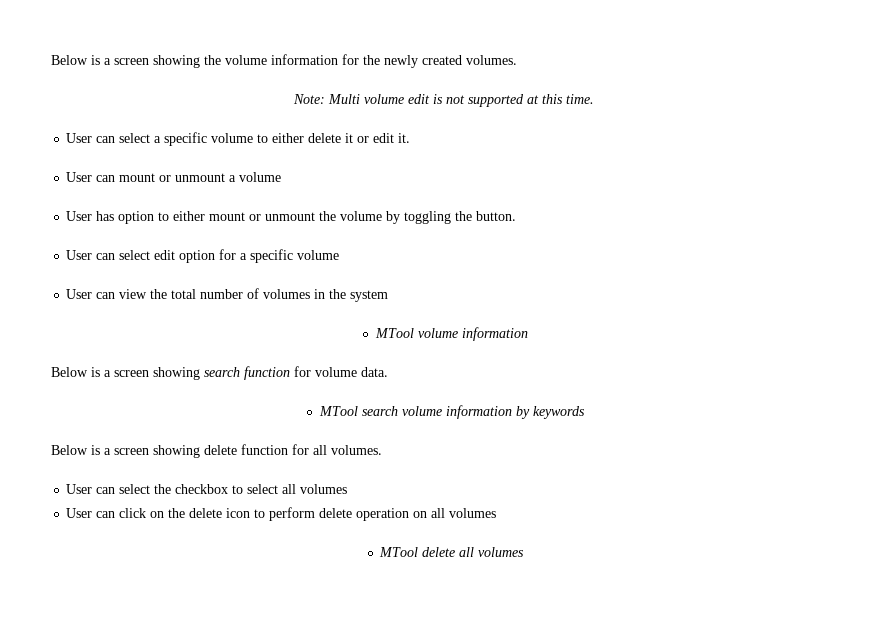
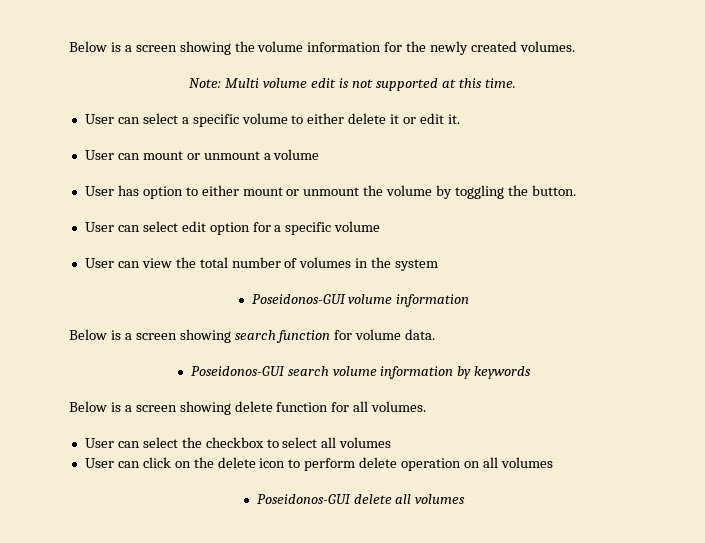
- MTool volume information
+ Poseidonos-GUI volume information
- MTool search volume information by keywords
+ Poseidonos-GUI search volume information by keywords
- MTool delete all volumes
+ Poseidonos-GUI delete all volumes

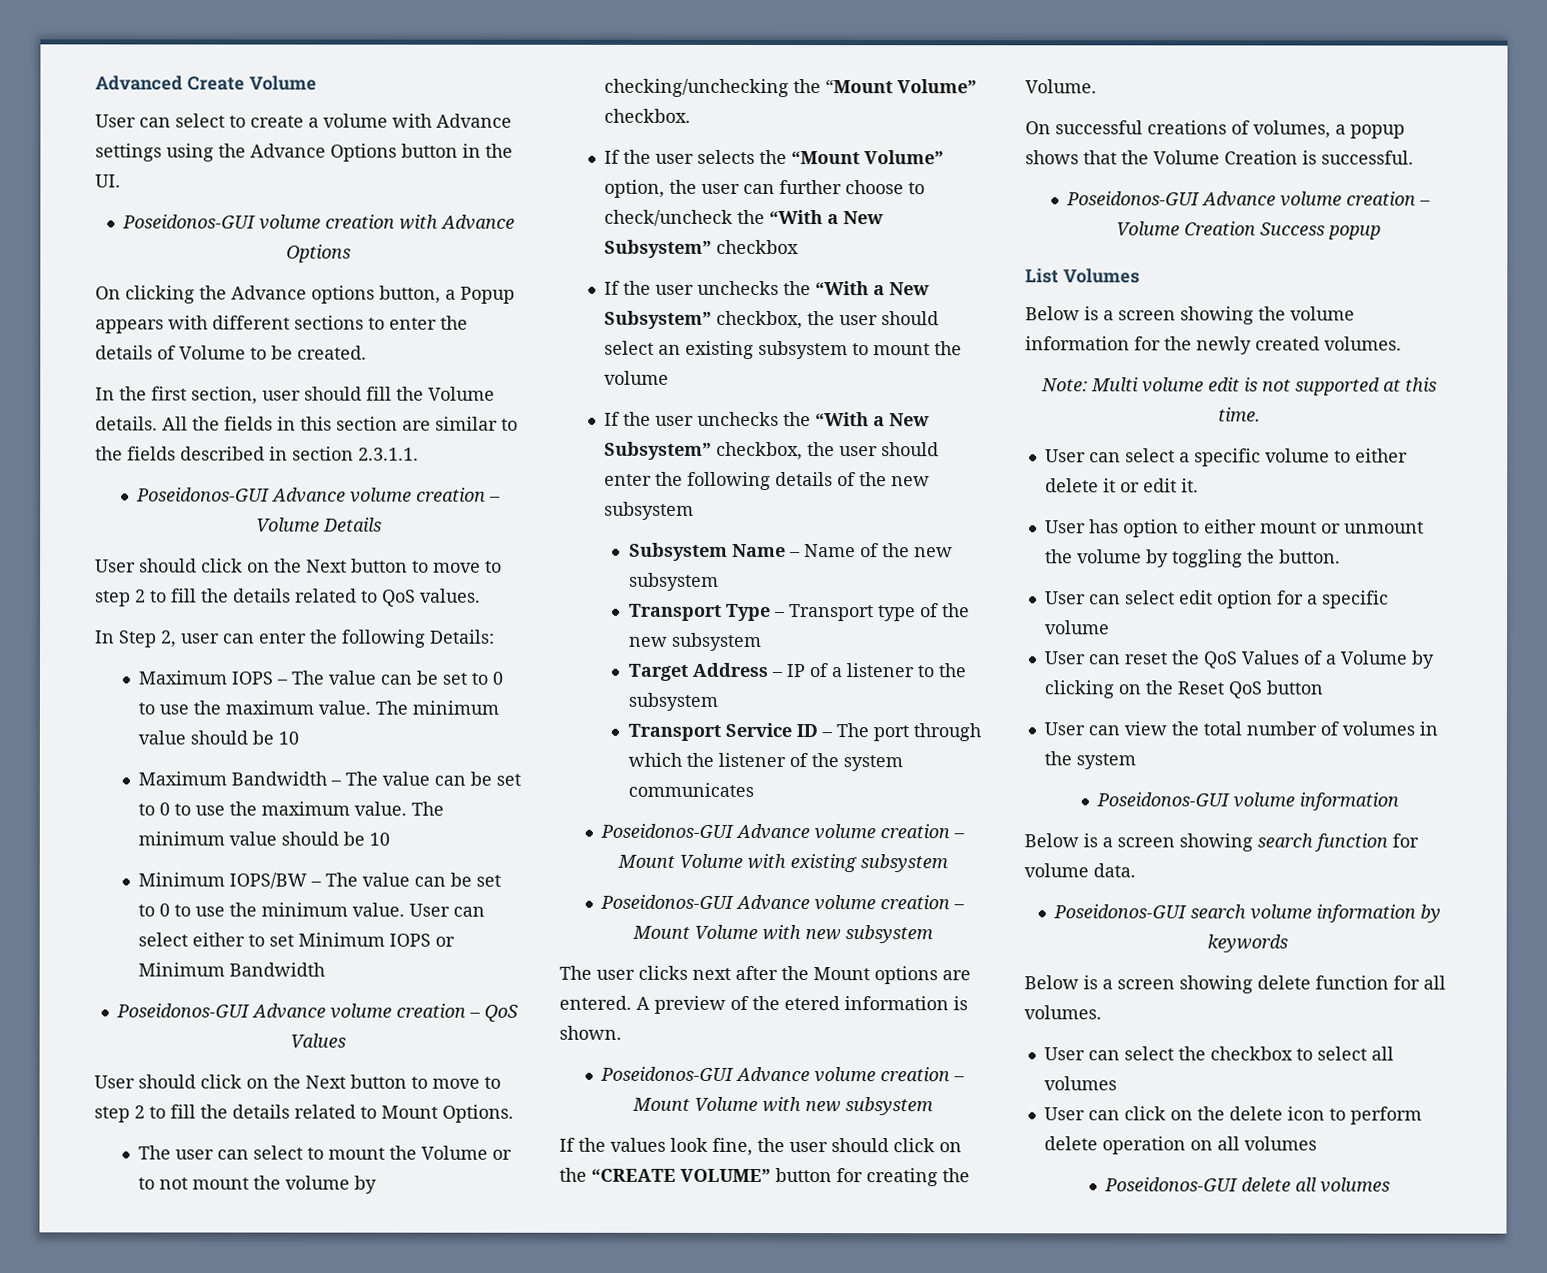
+ Advanced Create Volume
+ User can select to create a volume with Advance settings using the Advance Options button in the UI.
+ Poseidonos-GUI volume creation with Advance Options
+ On clicking the Advance options button, a Popup appears with different sections to enter the details of Volume to be created.
+ In the first section, user should fill the Volume details. All the fields in this section are similar to the fields described in section 2.3.1.1.
+ Poseidonos-GUI Advance volume creation – Volume Details
+ User should click on the Next button to move to step 2 to fill the details related to QoS values.
+ In Step 2, user can enter the following Details:
+ Maximum IOPS – The value can be set to 0 to use the maximum value. The minimum value should be 10
+ Maximum Bandwidth – The value can be set to 0 to use the maximum value. The minimum value should be 10
+ Minimum IOPS/BW – The value can be set to 0 to use the minimum value. User can select either to set Minimum IOPS or Minimum Bandwidth
+ Poseidonos-GUI Advance volume creation – QoS Values
+ User should click on the Next button to move to step 2 to fill the details related to Mount Options.
+ The user can select to mount the Volume or to not mount the volume by checking/unchecking the “Mount Volume” checkbox.
+ If the user selects the “Mount Volume” option, the user can further choose to check/uncheck the “With a New Subsystem” checkbox
+ If the user unchecks the “With a New Subsystem” checkbox, the user should select an existing subsystem to mount the volume
+ If the user unchecks the “With a New Subsystem” checkbox, the user should enter the following details of the new subsystem
+ Subsystem Name – Name of the new subsystem
+ Transport Type – Transport type of the new subsystem
+ Target Address – IP of a listener to the subsystem
+ Transport Service ID – The port through which the listener of the system communicates
+ Poseidonos-GUI Advance volume creation – Mount Volume with existing subsystem
+ Poseidonos-GUI Advance volume creation – Mount Volume with new subsystem
+ The user clicks next after the Mount options are entered. A preview of the etered information is shown.
+ Poseidonos-GUI Advance volume creation – Mount Volume with new subsystem
+ If the values look fine, the user should click on the “CREATE VOLUME” button for creating the Volume.
+ On successful creations of volumes, a popup shows that the Volume Creation is successful.
+ Poseidonos-GUI Advance volume creation – Volume Creation Success popup
+ List Volumes
- User can mount or unmount a volume
+ User can reset the QoS Values of a Volume by clicking on the Reset QoS button

